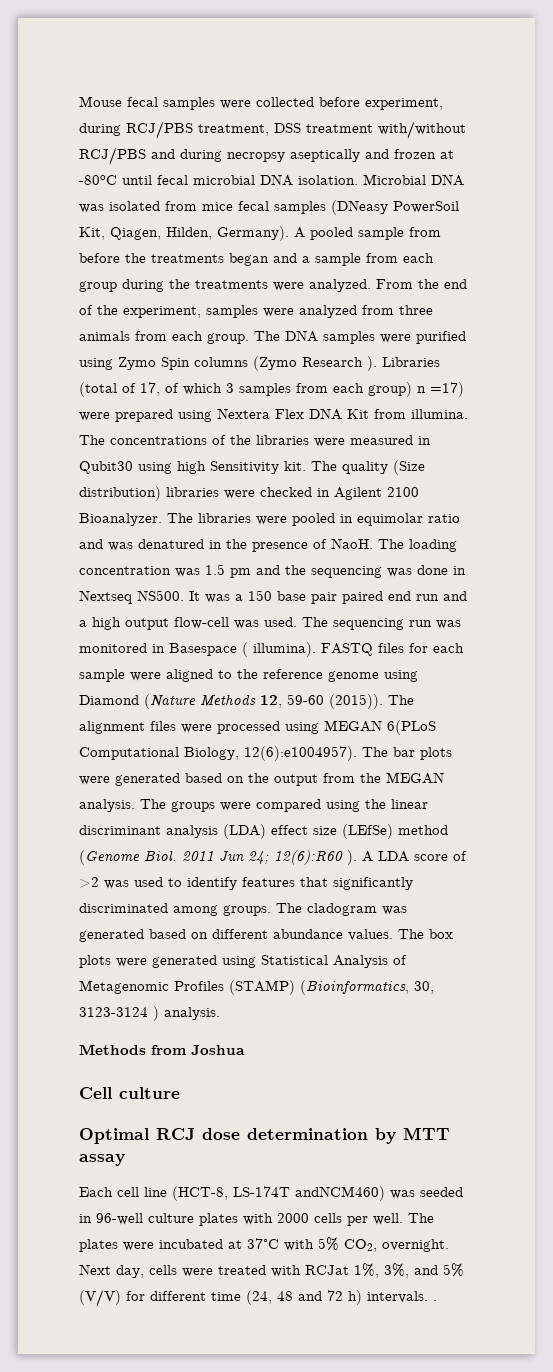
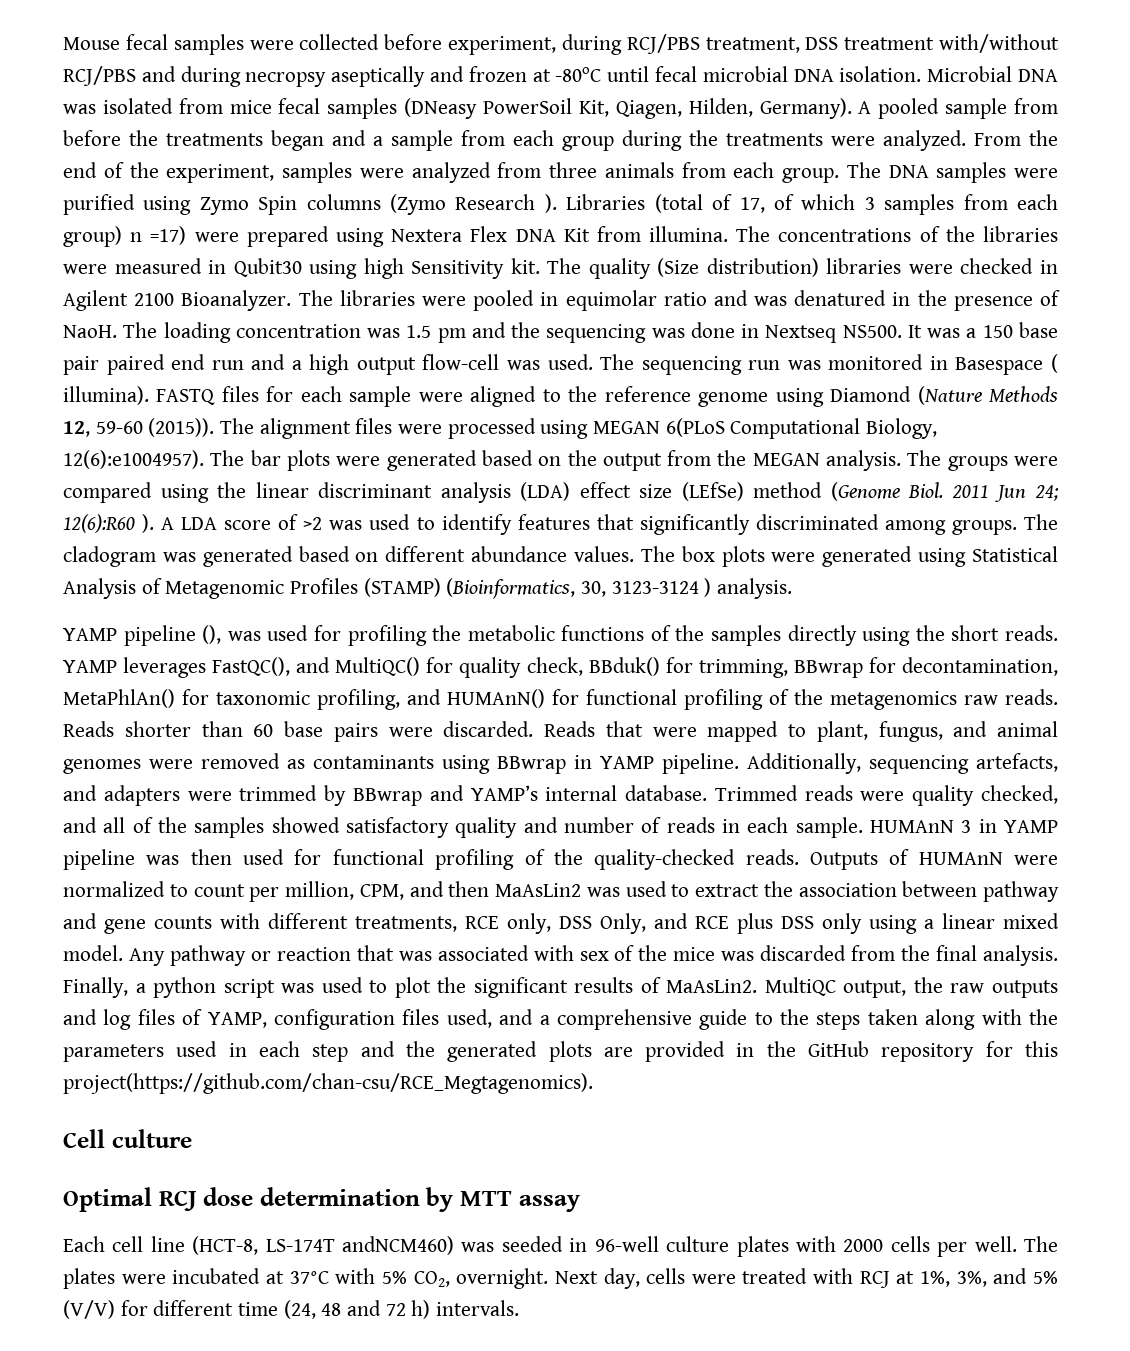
- Methods from Joshua
+ YAMP pipeline (), was used for profiling the metabolic functions of the samples directly using the short reads. YAMP leverages FastQC(), and MultiQC() for quality check, BBduk() for trimming, BBwrap for decontamination, MetaPhlAn() for taxonomic profiling, and HUMAnN() for functional profiling of the metagenomics raw reads. Reads shorter than 60 base pairs were discarded. Reads that were mapped to plant, fungus, and animal genomes were removed as contaminants using BBwrap in YAMP pipeline. Additionally, sequencing artefacts, and adapters were trimmed by BBwrap and YAMP’s internal database. Trimmed reads were quality checked, and all of the samples showed satisfactory quality and number of reads in each sample. HUMAnN 3 in YAMP pipeline was then used for functional profiling of the quality-checked reads. Outputs of HUMAnN were normalized to count per million, CPM, and then MaAsLin2 was used to extract the association between pathway and gene counts with different treatments, RCE only, DSS Only, and RCE plus DSS only using a linear mixed model. Any pathway or reaction that was associated with sex of the mice was discarded from the final analysis. Finally, a python script was used to plot the significant results of MaAsLin2. MultiQC output, the raw outputs and log files of YAMP, configuration files used, and a comprehensive guide to the steps taken along with the parameters used in each step and the generated plots are provided in the GitHub repository for this project(https://github.com/chan-csu/RCE_Megtagenomics).
- Next day, cells were treated with RCJat 1%, 3%, and 5% (V/V) for different time (24, 48 and 72 h) intervals. .
+ Next day, cells were treated with RCJ at 1%, 3%, and 5% (V/V) for different time (24, 48 and 72 h) intervals.

